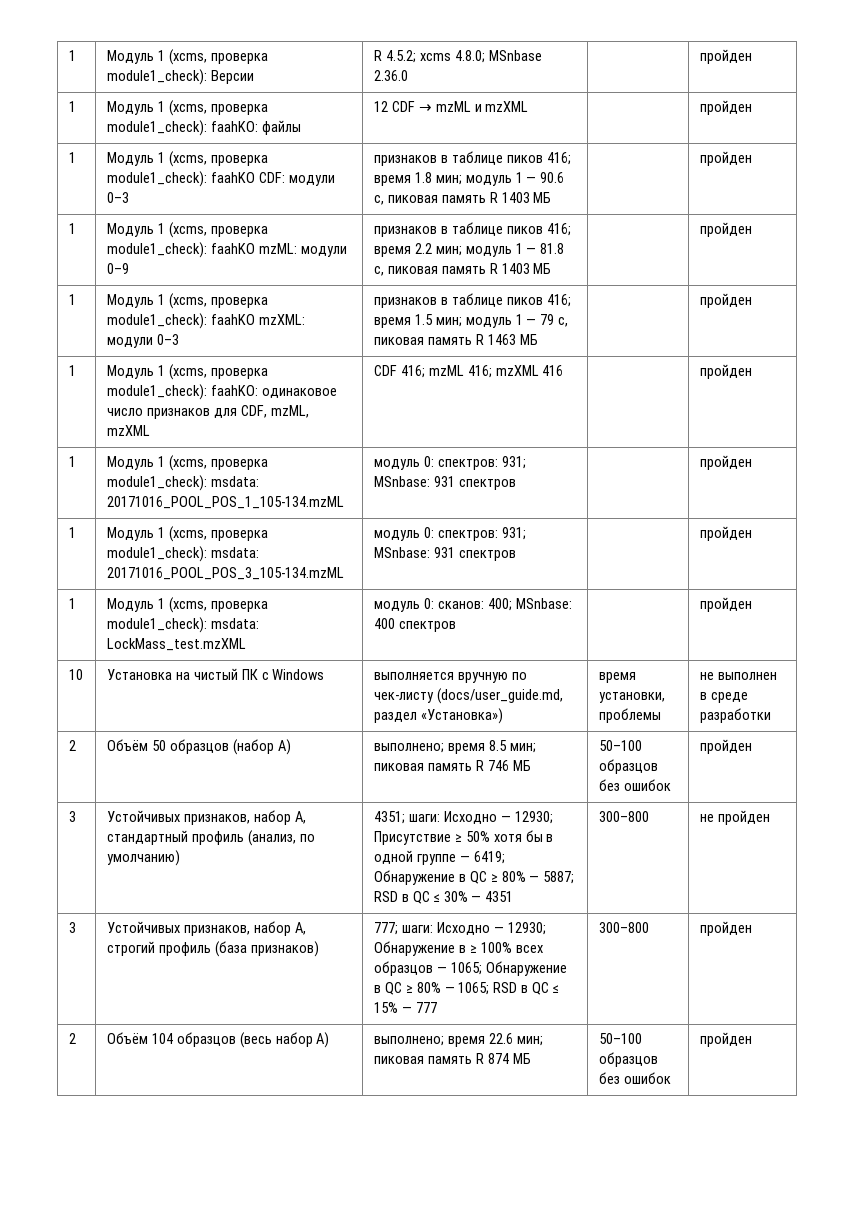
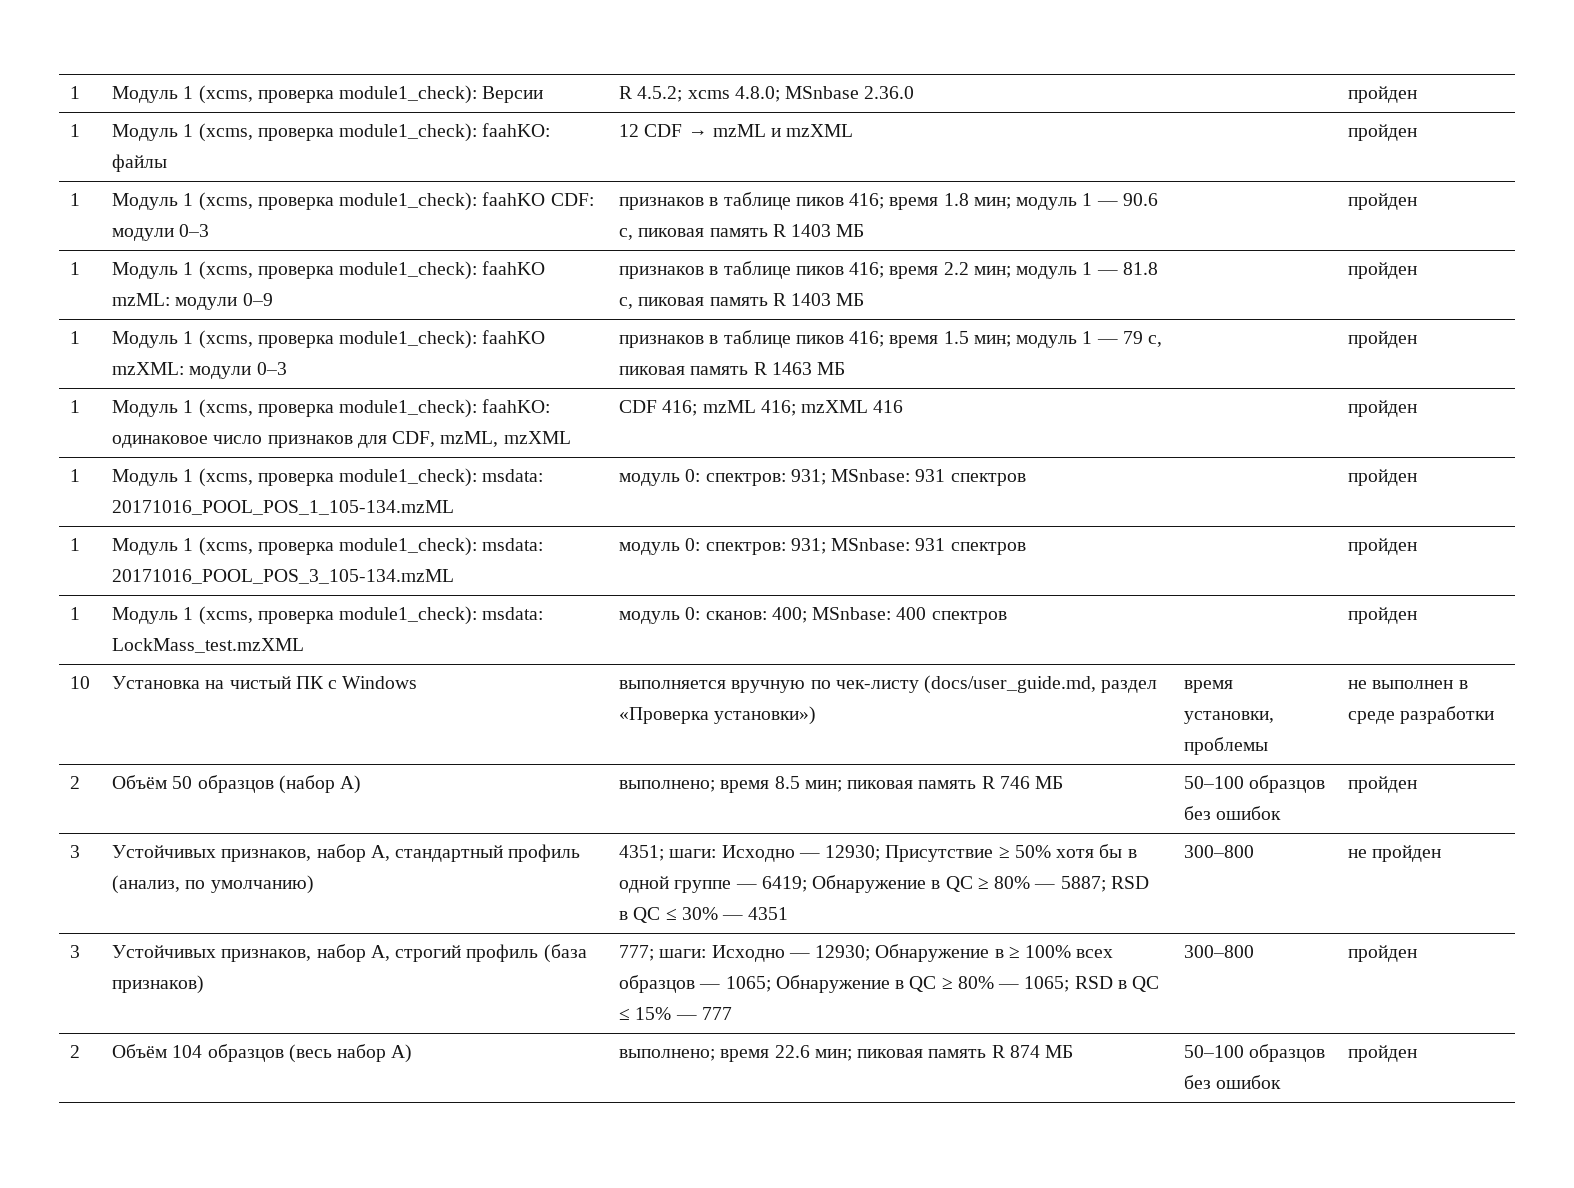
- 10 | Установка на чистый ПК с Windows | выполняется вручную по чек-листу (docs/user_guide.md, раздел «Установка») | время установки, проблемы | не выполнен в среде разработки
+ 10 | Установка на чистый ПК с Windows | выполняется вручную по чек-листу (docs/user_guide.md, раздел «Проверка установки») | время установки, проблемы | не выполнен в среде разработки

